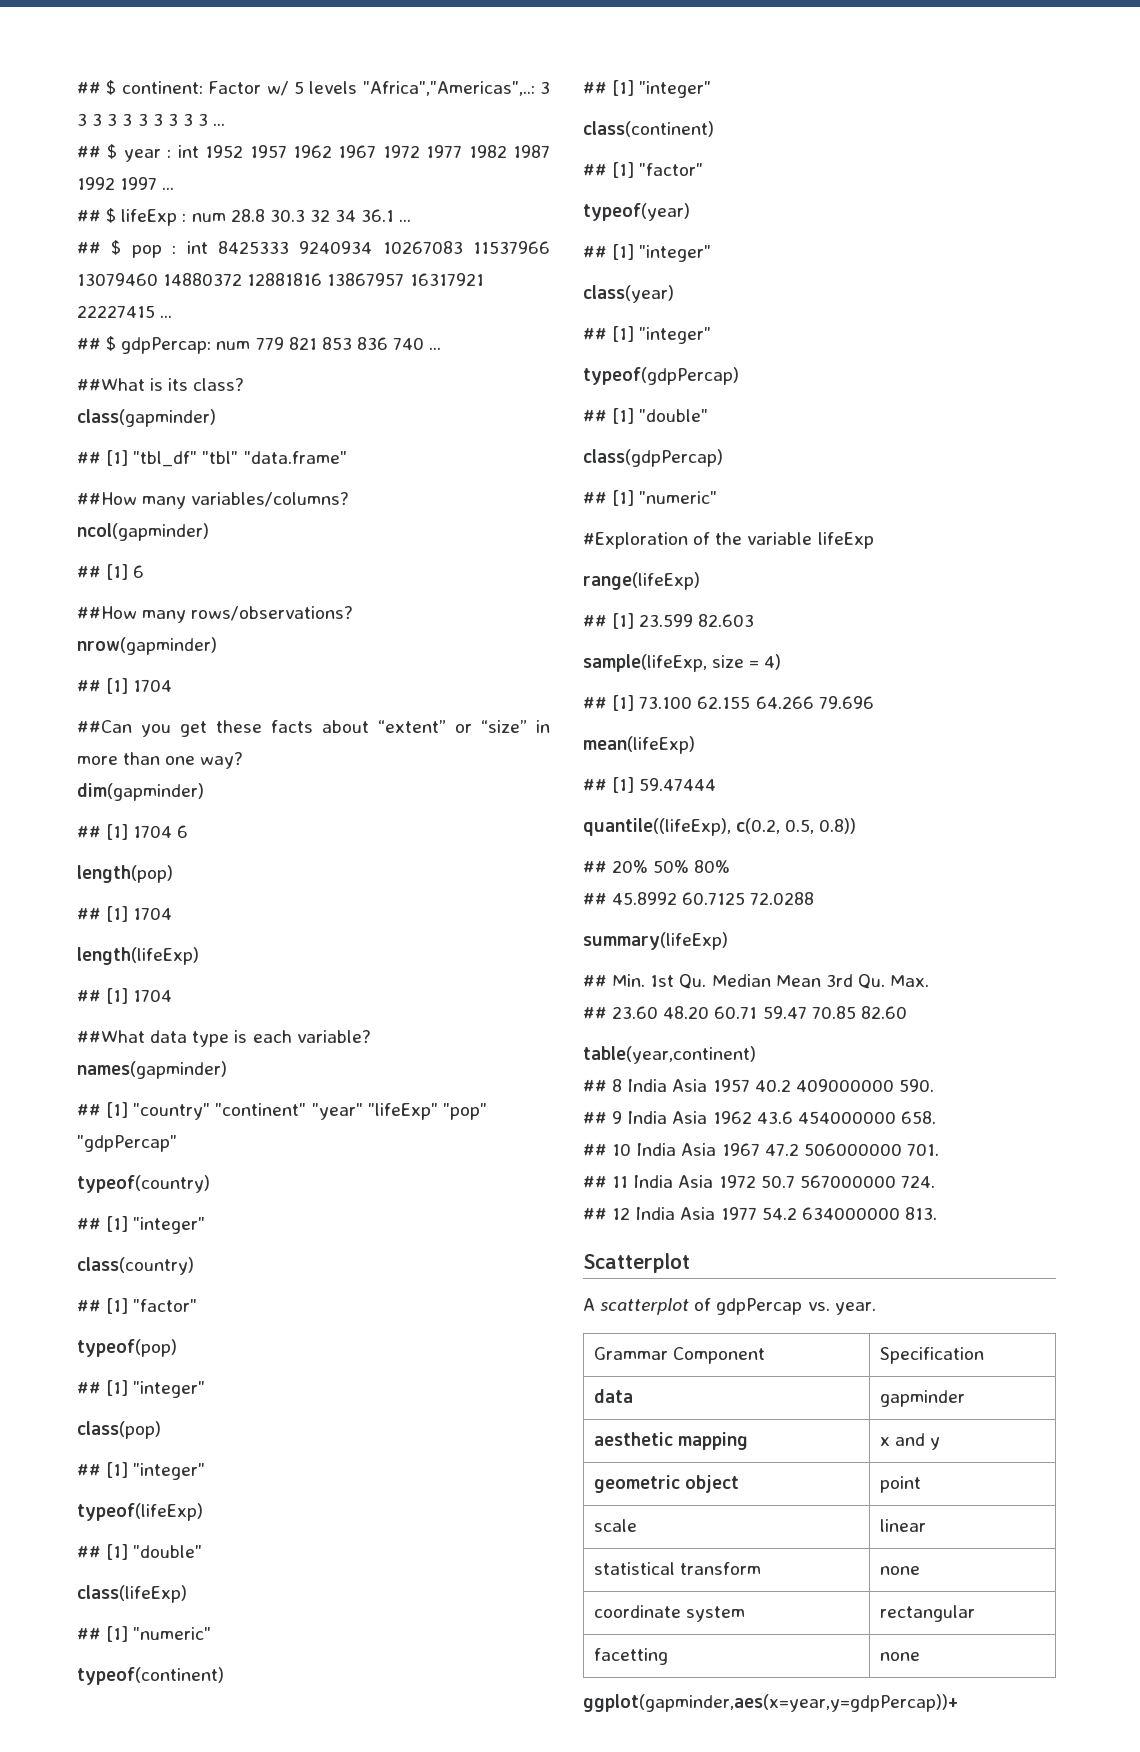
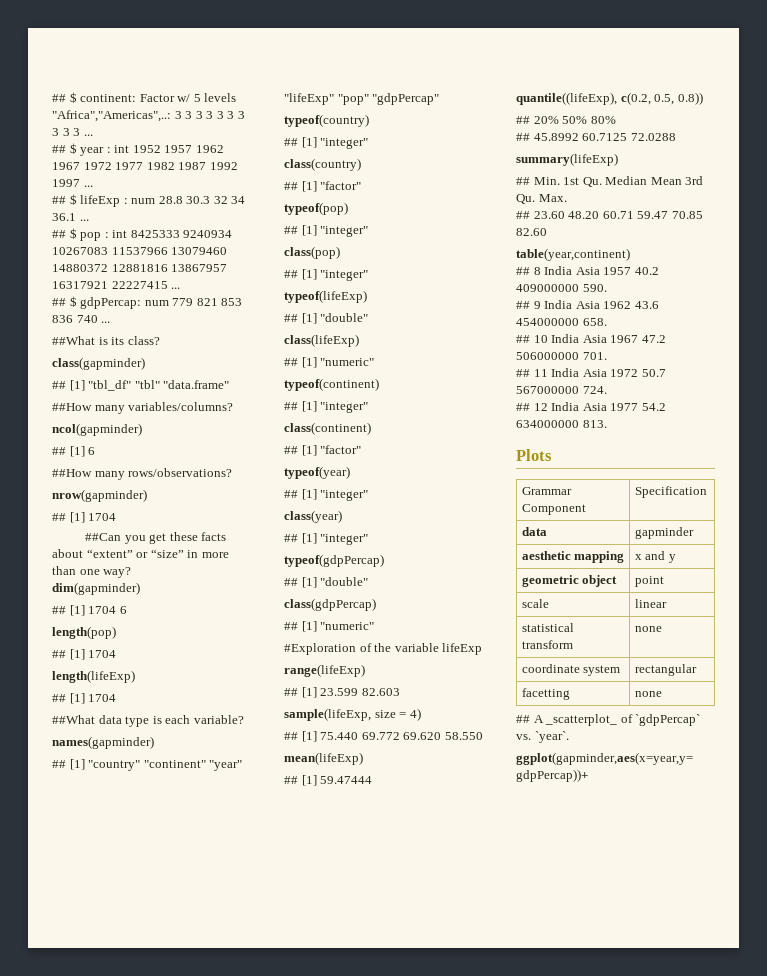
- ## [1] 73.100 62.155 64.266 79.696
+ ## [1] 75.440 69.772 69.620 58.550
- Scatterplot
- A scatterplot of gdpPercap vs. year.
+ Plots
+ ## A _scatterplot_ of `gdpPercap` vs. `year`.

